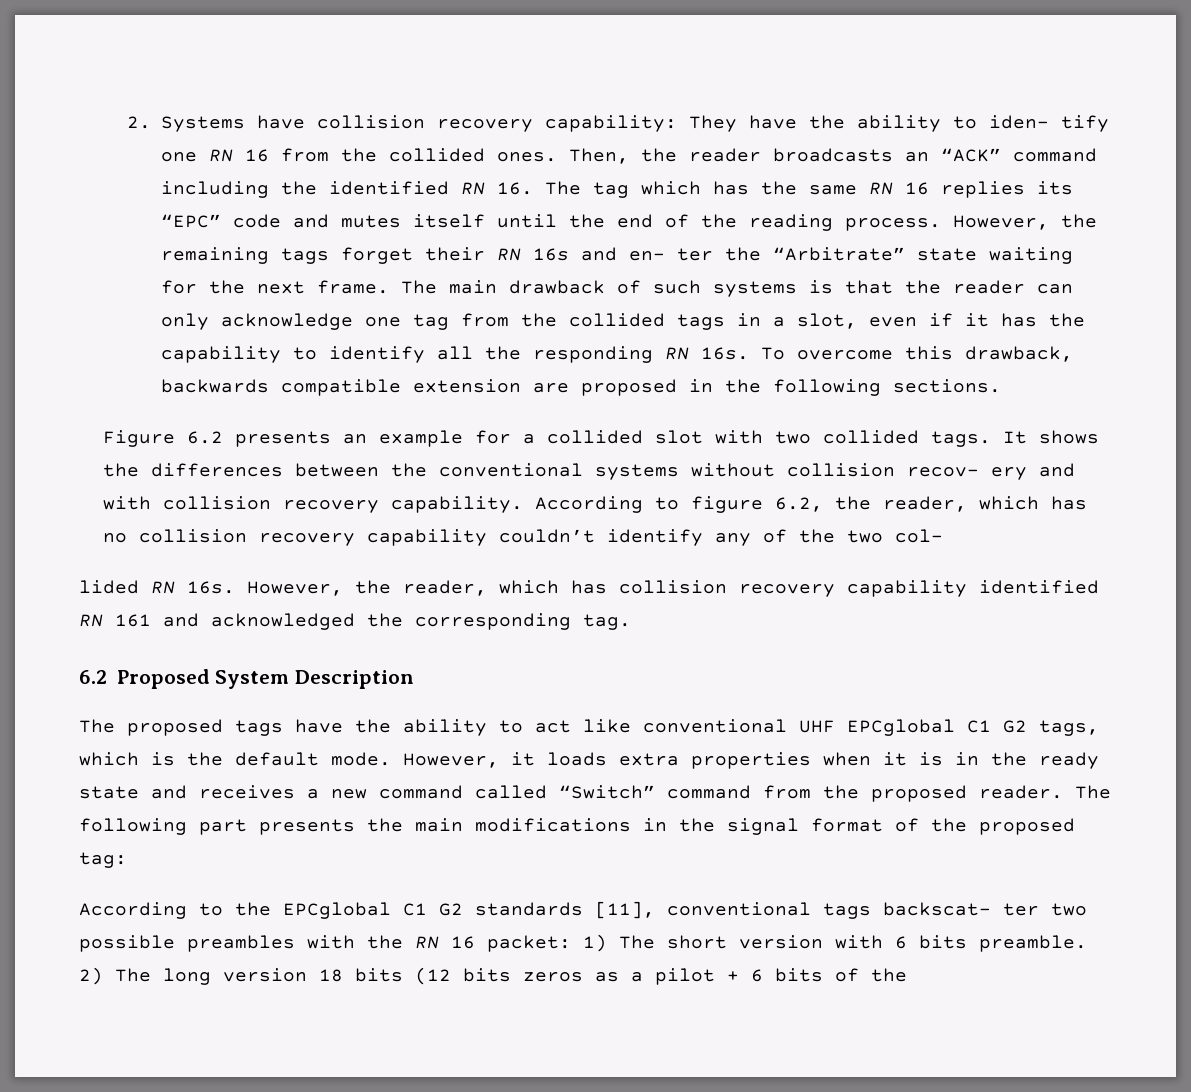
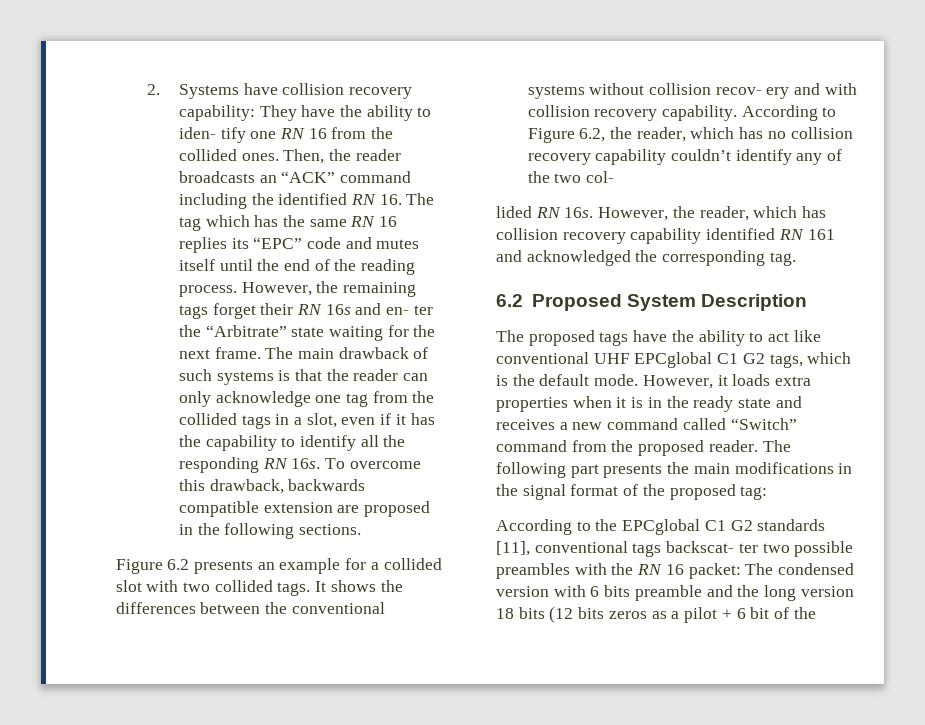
- According to figure 6.2, the reader, which has no collision recovery capability couldn’t identify any of the two col-
+ According to Figure 6.2, the reader, which has no collision recovery capability couldn’t identify any of the two col-
- According to the EPCglobal C1 G2 standards [11], conventional tags backscat- ter two possible preambles with the RN 16 packet: 1) The short version with 6 bits preamble. 2) The long version 18 bits (12 bits zeros as a pilot + 6 bits of the
+ According to the EPCglobal C1 G2 standards [11], conventional tags backscat- ter two possible preambles with the RN 16 packet: The condensed version with 6 bits preamble and the long version 18 bits (12 bits zeros as a pilot + 6 bit of the

